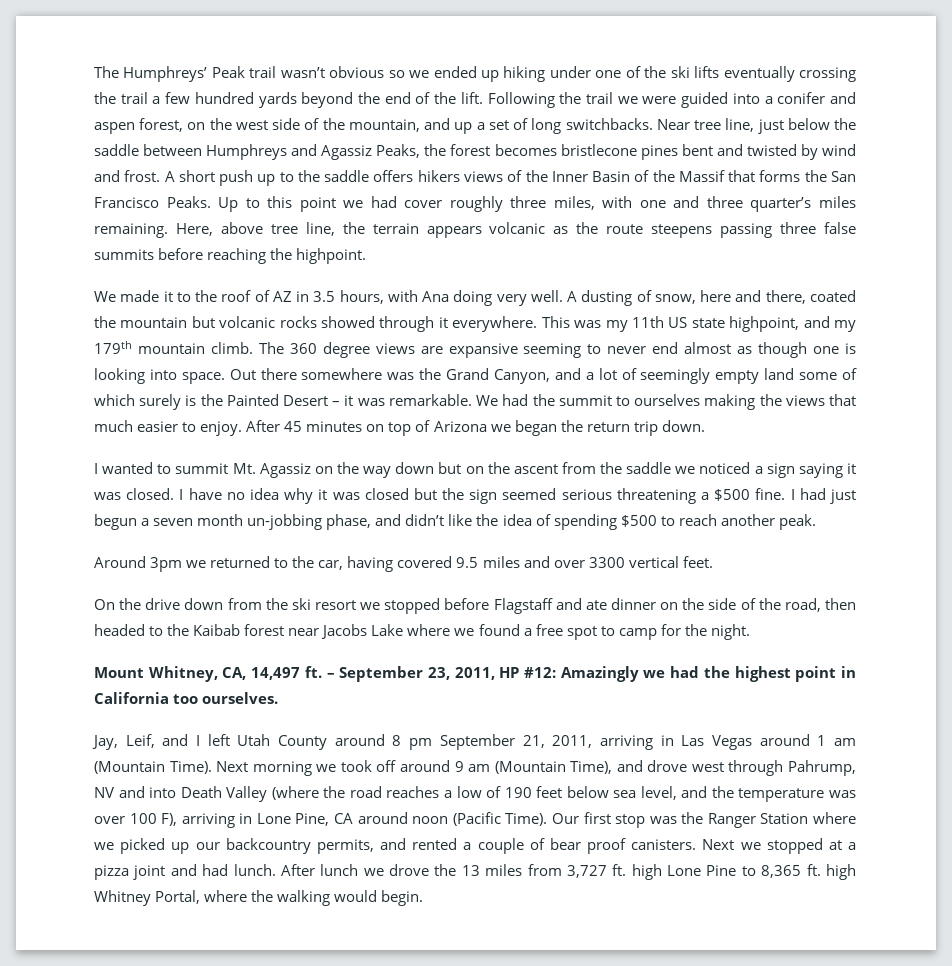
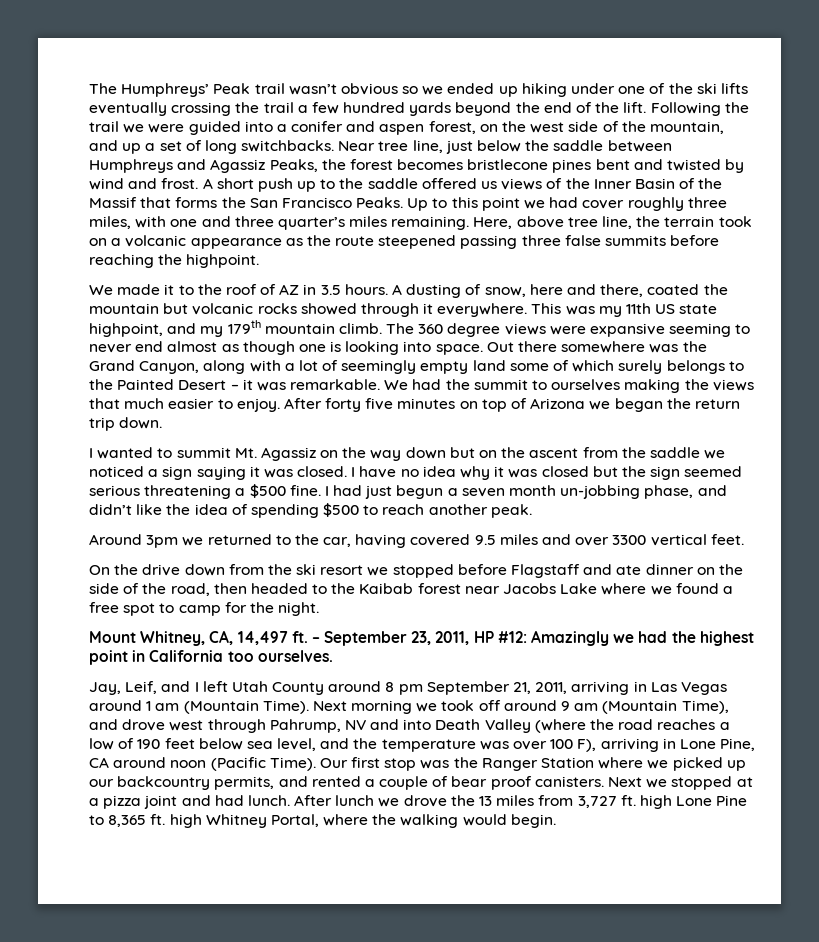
- A short push up to the saddle offers hikers views of the Inner Basin of the Massif that forms the San Francisco Peaks.
+ A short push up to the saddle offered us views of the Inner Basin of the Massif that forms the San Francisco Peaks.
- Here, above tree line, the terrain appears volcanic as the route steepens passing three false summits before reaching the highpoint.
+ Here, above tree line, the terrain took on a volcanic appearance as the route steepened passing three false summits before reaching the highpoint.
- We made it to the roof of AZ in 3.5 hours, with Ana doing very well.
+ We made it to the roof of AZ in 3.5 hours.
- The 360 degree views are expansive seeming to never end almost as though one is looking into space.
+ The 360 degree views were expansive seeming to never end almost as though one is looking into space.
- Out there somewhere was the Grand Canyon, and a lot of seemingly empty land some of which surely is the Painted Desert – it was remarkable.
+ Out there somewhere was the Grand Canyon, along with a lot of seemingly empty land some of which surely belongs to the Painted Desert – it was remarkable.
- After 45 minutes on top of Arizona we began the return trip down.
+ After forty five minutes on top of Arizona we began the return trip down.

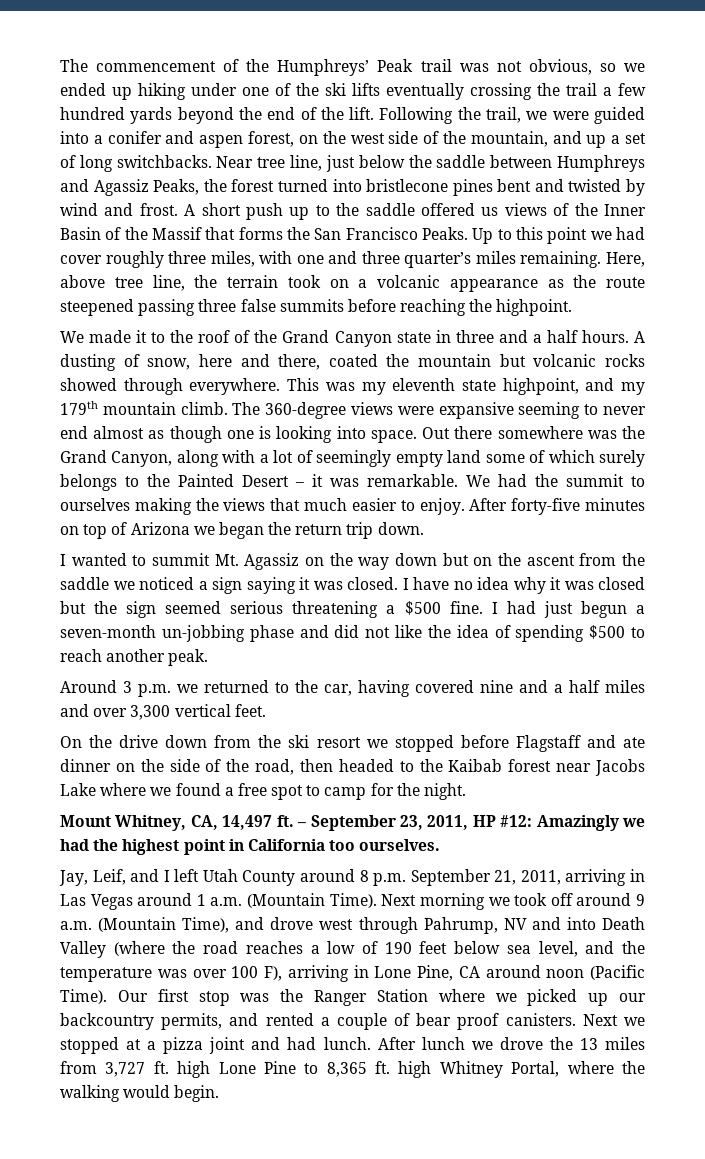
- The Humphreys’ Peak trail wasn’t obvious so we ended up hiking under one of the ski lifts eventually crossing the trail a few hundred yards beyond the end of the lift.
+ The commencement of the Humphreys’ Peak trail was not obvious, so we ended up hiking under one of the ski lifts eventually crossing the trail a few hundred yards beyond the end of the lift.
- Following the trail we were guided into a conifer and aspen forest, on the west side of the mountain, and up a set of long switchbacks.
+ Following the trail, we were guided into a conifer and aspen forest, on the west side of the mountain, and up a set of long switchbacks.
- Near tree line, just below the saddle between Humphreys and Agassiz Peaks, the forest becomes bristlecone pines bent and twisted by wind and frost.
+ Near tree line, just below the saddle between Humphreys and Agassiz Peaks, the forest turned into bristlecone pines bent and twisted by wind and frost.
- We made it to the roof of AZ in 3.5 hours.
+ We made it to the roof of the Grand Canyon state in three and a half hours.
- A dusting of snow, here and there, coated the mountain but volcanic rocks showed through it everywhere.
+ A dusting of snow, here and there, coated the mountain but volcanic rocks showed through everywhere.
- This was my 11th US state highpoint, and my 179th mountain climb.
+ This was my eleventh state highpoint, and my 179th mountain climb.
- The 360 degree views were expansive seeming to never end almost as though one is looking into space.
+ The 360-degree views were expansive seeming to never end almost as though one is looking into space.
- After forty five minutes on top of Arizona we began the return trip down.
+ After forty-five minutes on top of Arizona we began the return trip down.
- I had just begun a seven month un-jobbing phase, and didn’t like the idea of spending $500 to reach another peak.
+ I had just begun a seven-month un-jobbing phase and did not like the idea of spending $500 to reach another peak.
- Around 3pm we returned to the car, having covered 9.5 miles and over 3300 vertical feet.
+ Around 3 p.m. we returned to the car, having covered nine and a half miles and over 3,300 vertical feet.
- Jay, Leif, and I left Utah County around 8 pm September 21, 2011, arriving in Las Vegas around 1 am (Mountain Time).
+ Jay, Leif, and I left Utah County around 8 p.m. September 21, 2011, arriving in Las Vegas around 1 a.m. (Mountain Time).
- Next morning we took off around 9 am (Mountain Time), and drove west through Pahrump, NV and into Death Valley (where the road reaches a low of 190 feet below sea level, and the temperature was over 100 F), arriving in Lone Pine, CA around noon (Pacific Time).
+ Next morning we took off around 9 a.m. (Mountain Time), and drove west through Pahrump, NV and into Death Valley (where the road reaches a low of 190 feet below sea level, and the temperature was over 100 F), arriving in Lone Pine, CA around noon (Pacific Time).

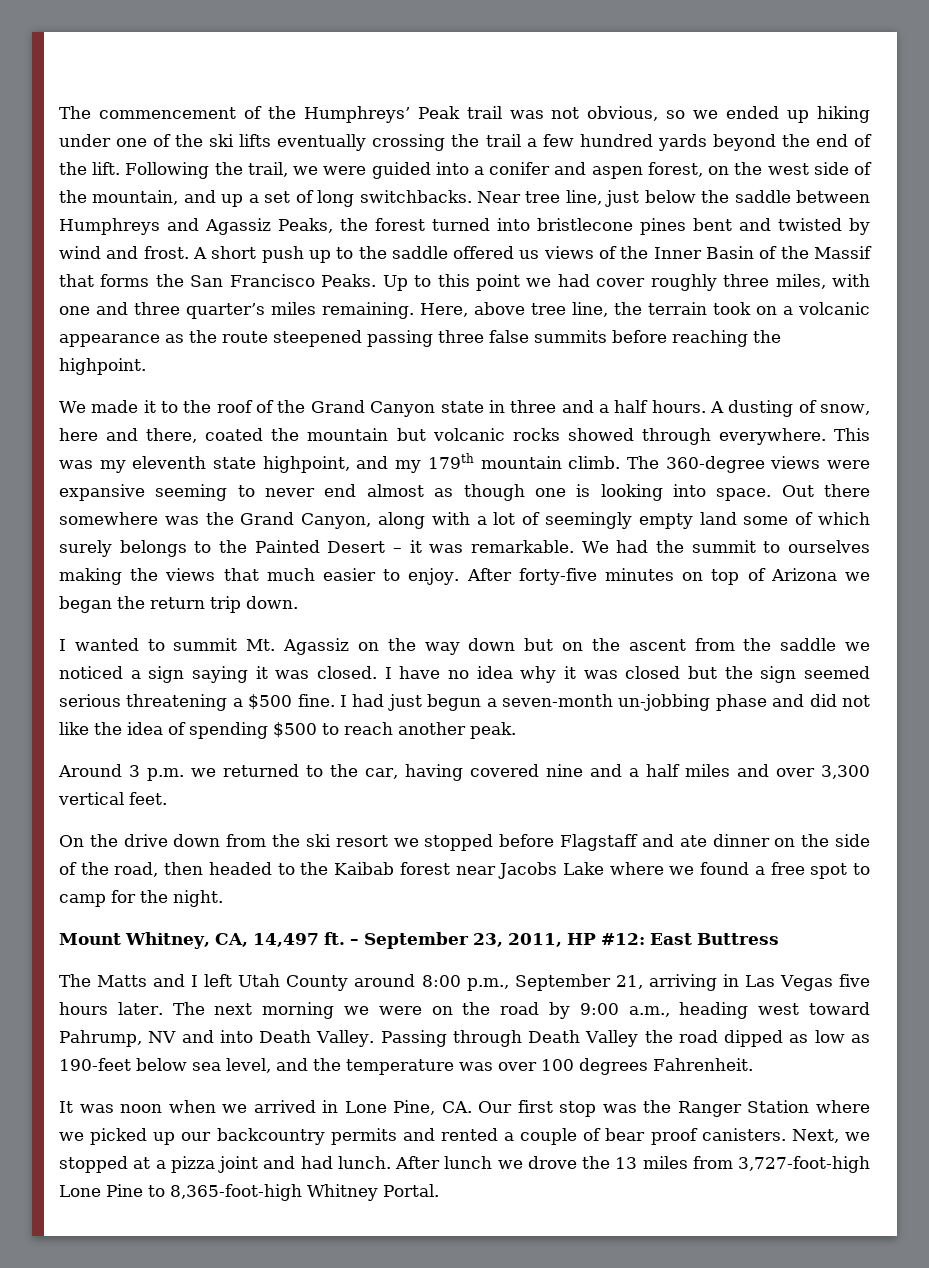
- – September 23, 2011, HP #12: Amazingly we had the highest point in California too ourselves.
- Jay, Leif, and I left Utah County around 8 p.m. September 21, 2011, arriving in Las Vegas around 1 a.m. (Mountain Time). Next morning we took off around 9 a.m. (Mountain Time), and drove west through Pahrump, NV and into Death Valley (where the road reaches a low of 190 feet below sea level, and the temperature was over 100 F), arriving in Lone Pine, CA around noon (Pacific Time). Our first stop was the Ranger Station where we picked up our backcountry permits, and rented a couple of bear proof canisters.
+ – September 23, 2011, HP #12: East Buttress
+ The Matts and I left Utah County around 8:00 p.m., September 21, arriving in Las Vegas five hours later. The next morning we were on the road by 9:00 a.m., heading west toward Pahrump, NV and into Death Valley. Passing through Death Valley the road dipped as low as 190-feet below sea level, and the temperature was over 100 degrees Fahrenheit.
+ It was noon when we arrived in Lone Pine, CA. Our first stop was the Ranger Station where we picked up our backcountry permits and rented a couple of bear proof canisters.
- Next we stopped at a pizza joint and had lunch.
+ Next, we stopped at a pizza joint and had lunch.
- After lunch we drove the 13 miles from 3,727 ft. high Lone Pine to 8,365 ft. high Whitney Portal, where the walking would begin.
+ After lunch we drove the 13 miles from 3,727-foot-high Lone Pine to 8,365-foot-high Whitney Portal.

